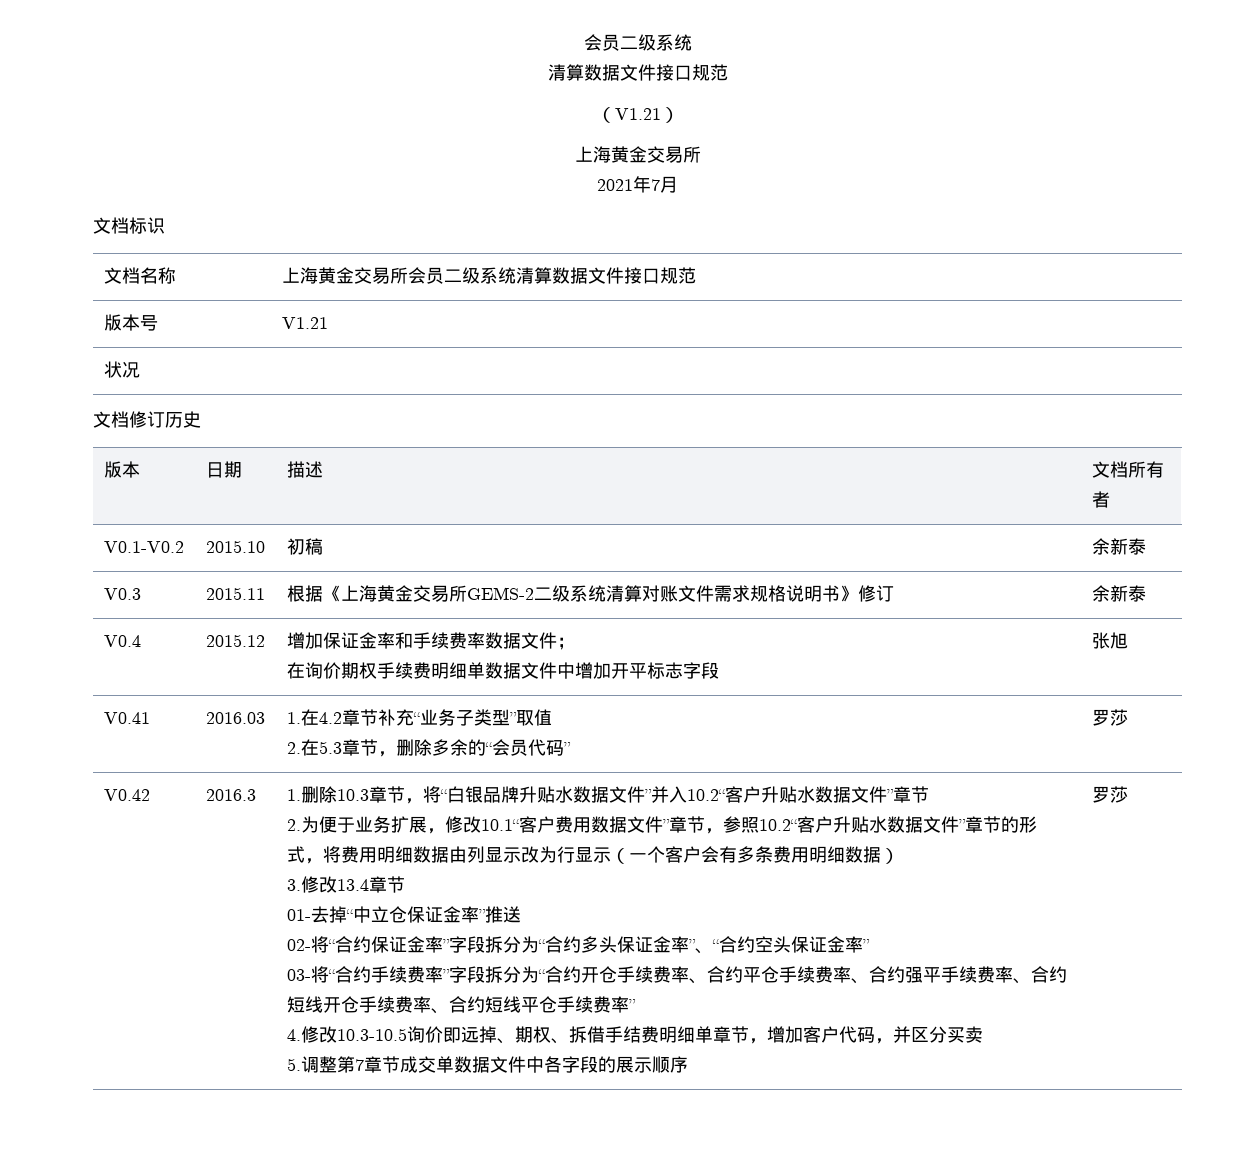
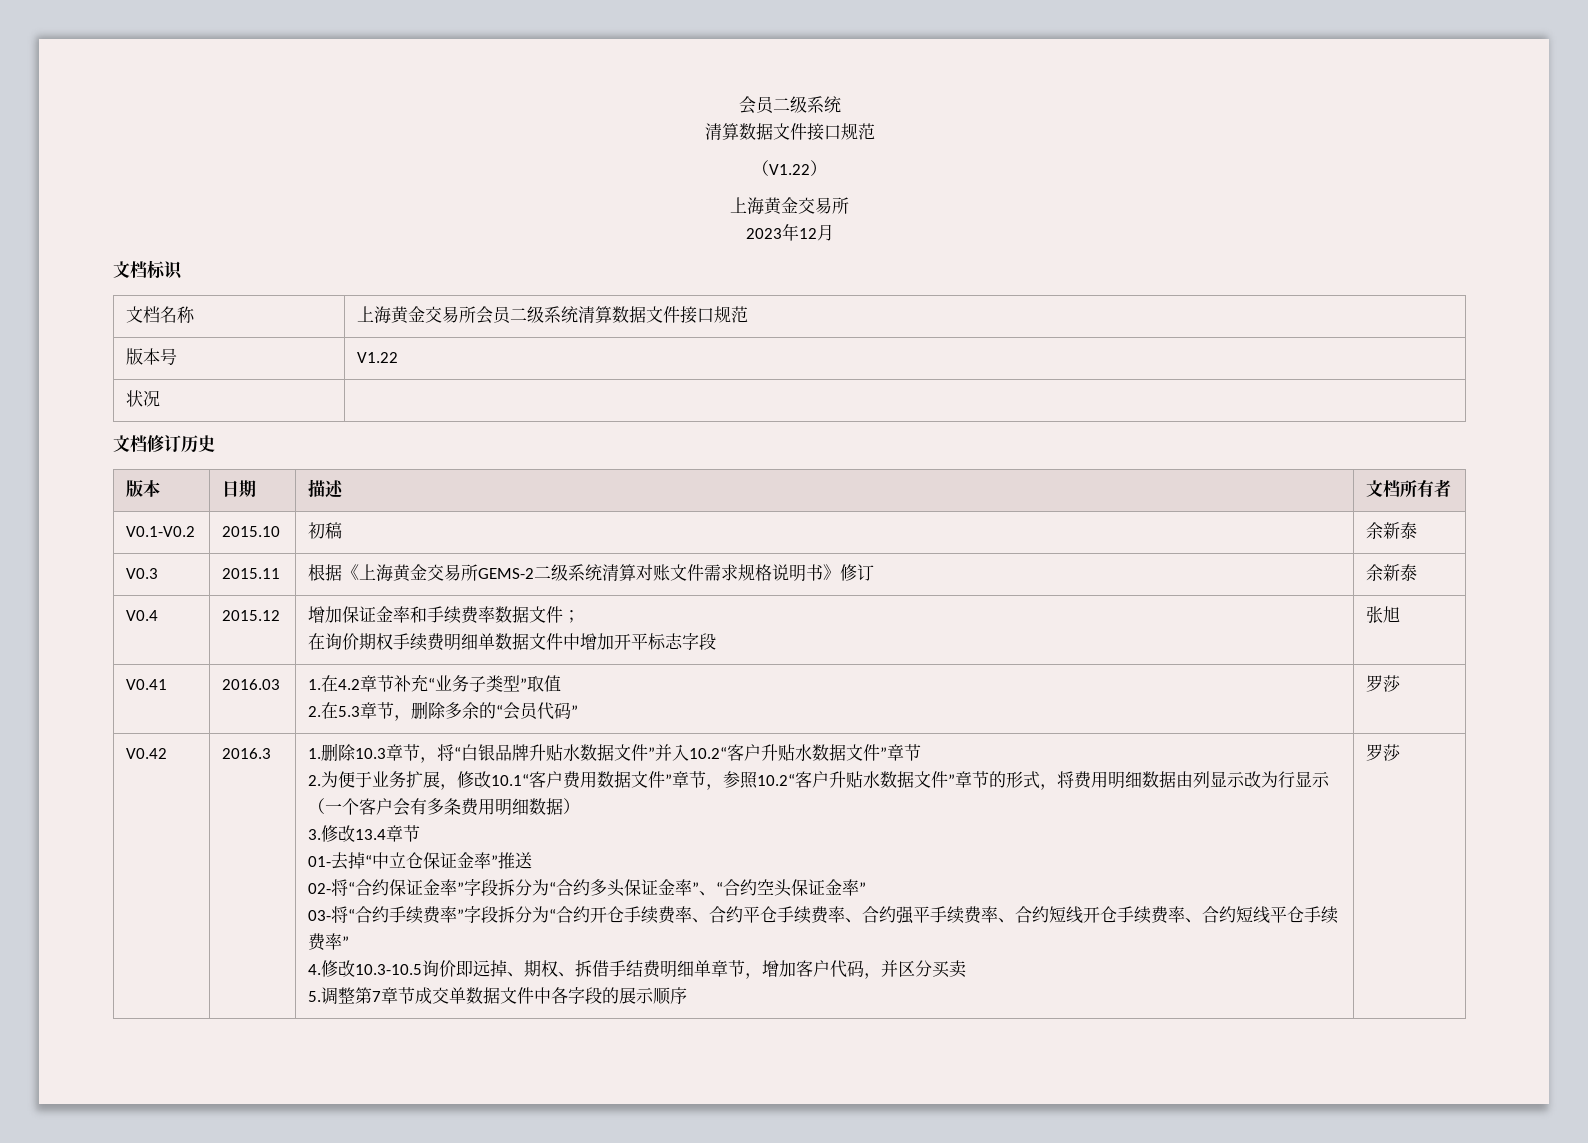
- （V1.21）
+ （V1.22）
- 2021年7月
+ 2023年12月
- 版本号 | V1.21
+ 版本号 | V1.22

